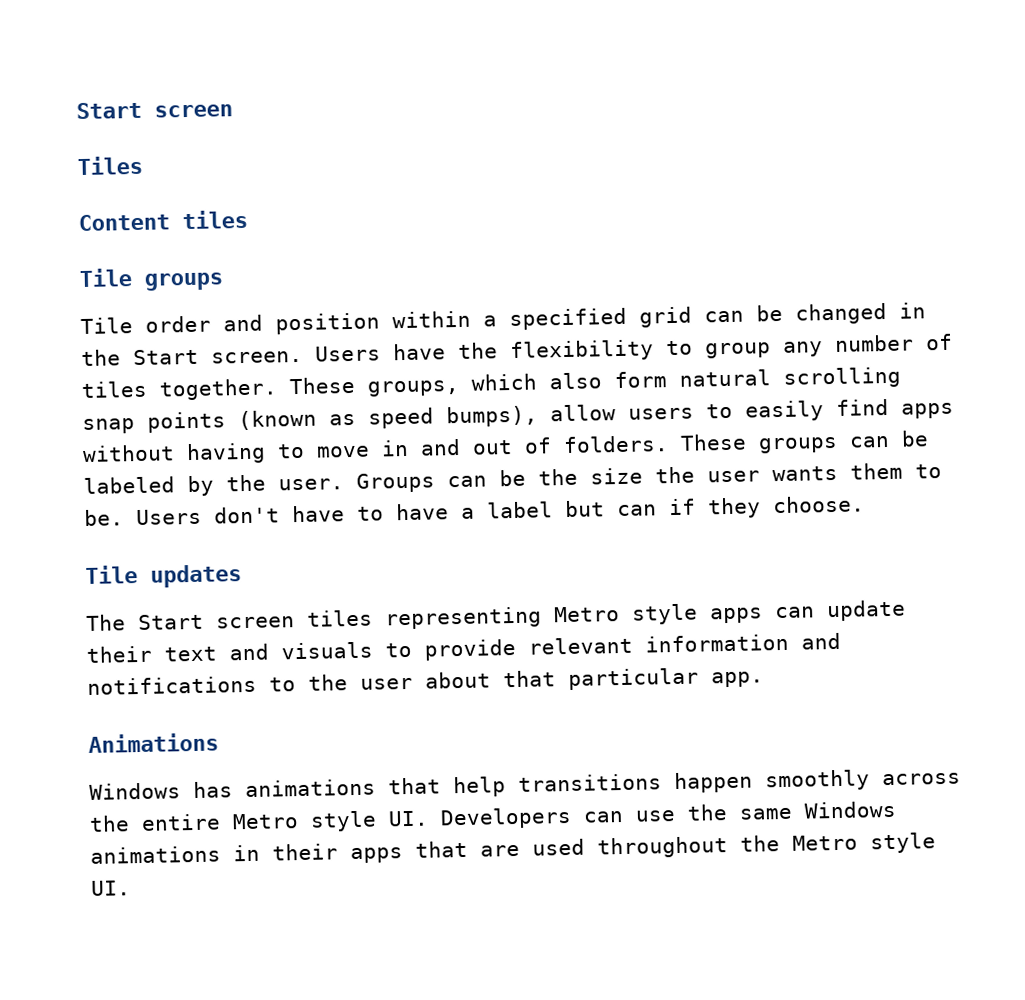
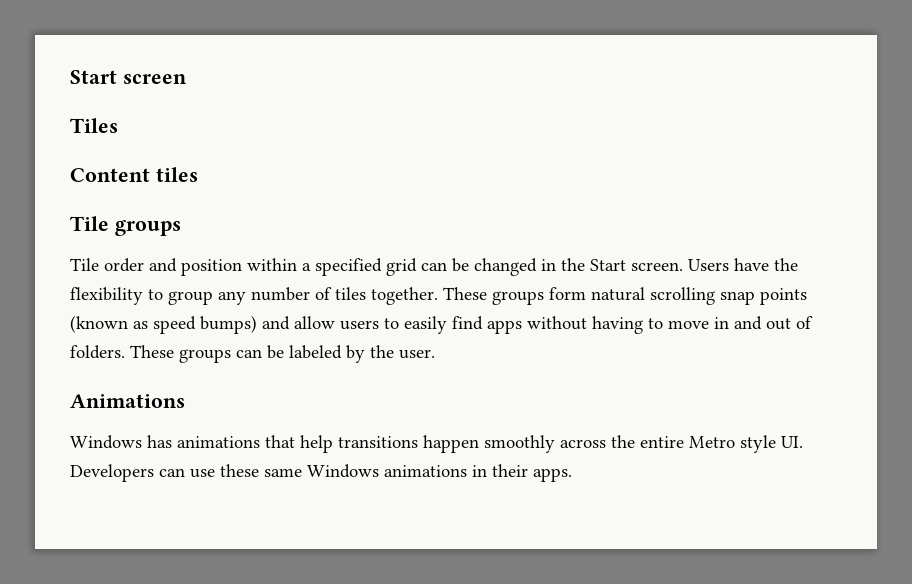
- These groups, which also form natural scrolling snap points (known as speed bumps), allow users to easily find apps without having to move in and out of folders.
+ These groups form natural scrolling snap points (known as speed bumps) and allow users to easily find apps without having to move in and out of folders.
- Groups can be the size the user wants them to be. Users don't have to have a label but can if they choose.
- Tile updates
- The Start screen tiles representing Metro style apps can update their text and visuals to provide relevant information and notifications to the user about that particular app.
- Windows has animations that help transitions happen smoothly across the entire Metro style UI. Developers can use the same Windows animations in their apps that are used throughout the Metro style UI.
+ Windows has animations that help transitions happen smoothly across the entire Metro style UI. Developers can use these same Windows animations in their apps.

